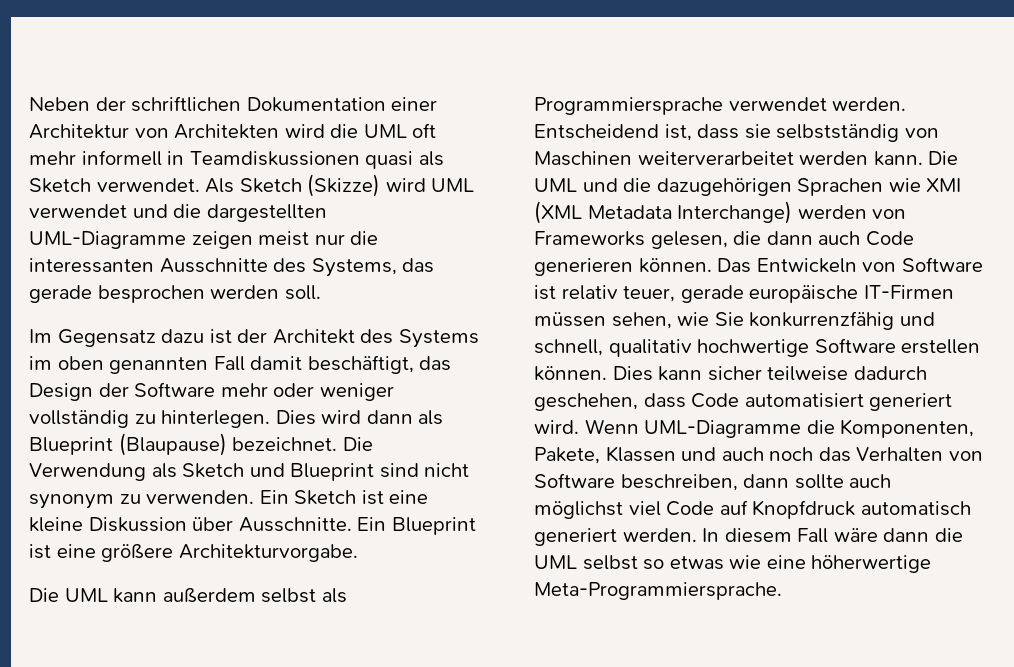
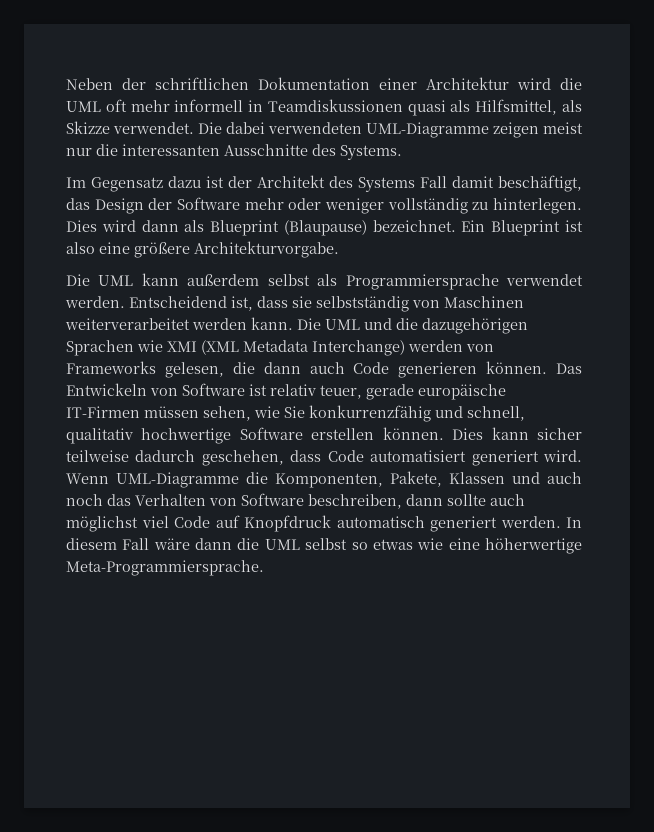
- Neben der schriftlichen Dokumentation einer Architektur von Architekten wird die UML oft mehr informell in Teamdiskussionen quasi als Sketch verwendet. Als Sketch (Skizze) wird UML verwendet und die dargestellten UML-Diagramme zeigen meist nur die interessanten Ausschnitte des Systems, das gerade besprochen werden soll.
+ Neben der schriftlichen Dokumentation einer Architektur wird die UML oft mehr informell in Teamdiskussionen quasi als Hilfsmittel, als Skizze verwendet. Die dabei verwendeten UML-Diagramme zeigen meist nur die interessanten Ausschnitte des Systems.
- Im Gegensatz dazu ist der Architekt des Systems im oben genannten Fall damit beschäftigt, das Design der Software mehr oder weniger vollständig zu hinterlegen.
+ Im Gegensatz dazu ist der Architekt des Systems Fall damit beschäftigt, das Design der Software mehr oder weniger vollständig zu hinterlegen.
- Die Verwendung als Sketch und Blueprint sind nicht synonym zu verwenden. Ein Sketch ist eine kleine Diskussion über Ausschnitte.
- Ein Blueprint ist eine größere Architekturvorgabe.
+ Ein Blueprint ist also eine größere Architekturvorgabe.

